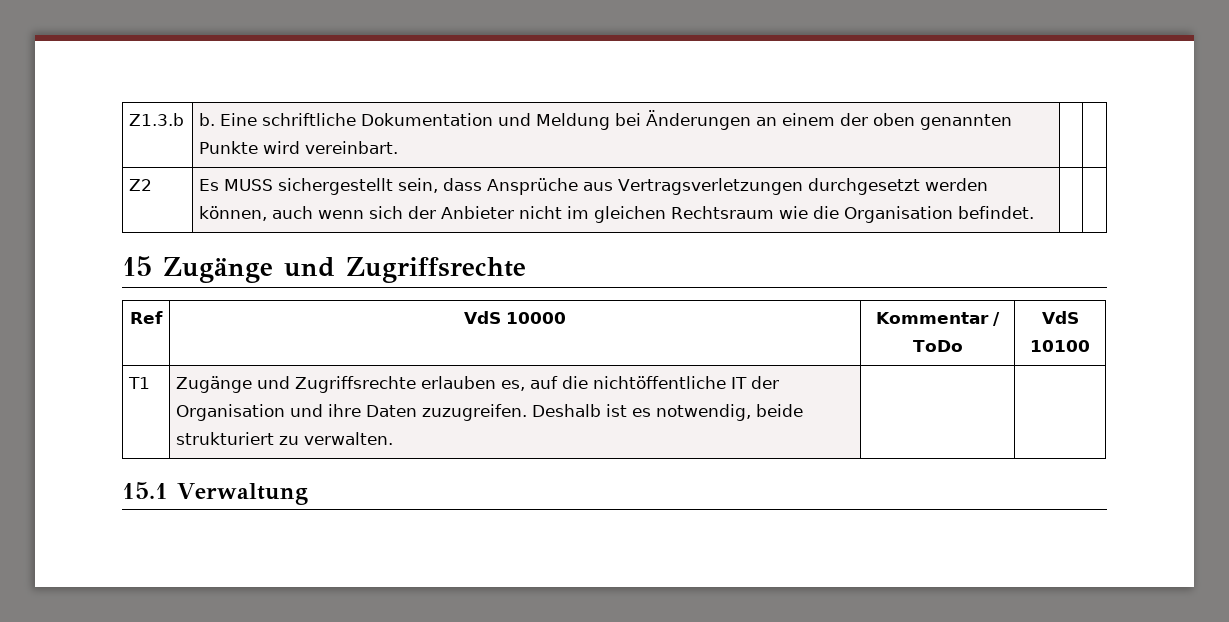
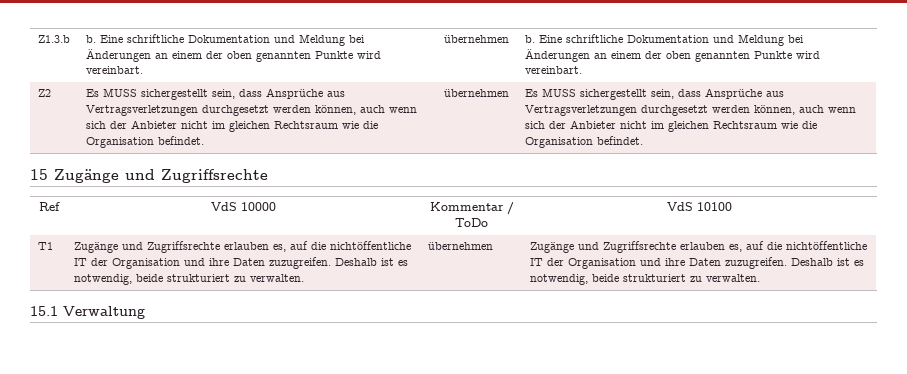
- Z1.3.b | b. Eine schriftliche Dokumentation und Meldung bei Änderungen an einem der oben genannten Punkte wird vereinbart. | |
+ Z1.3.b | b. Eine schriftliche Dokumentation und Meldung bei Änderungen an einem der oben genannten Punkte wird vereinbart. | übernehmen | b. Eine schriftliche Dokumentation und Meldung bei Änderungen an einem der oben genannten Punkte wird vereinbart.
+ übernehmen | Es MUSS sichergestellt sein, dass Ansprüche aus Vertragsverletzungen durchgesetzt werden können, auch wenn sich der Anbieter nicht im gleichen Rechtsraum wie die Organisation befindet.
+ übernehmen | Zugänge und Zugriffsrechte erlauben es, auf die nichtöffentliche IT der Organisation und ihre Daten zuzugreifen. Deshalb ist es notwendig, beide strukturiert zu verwalten.

